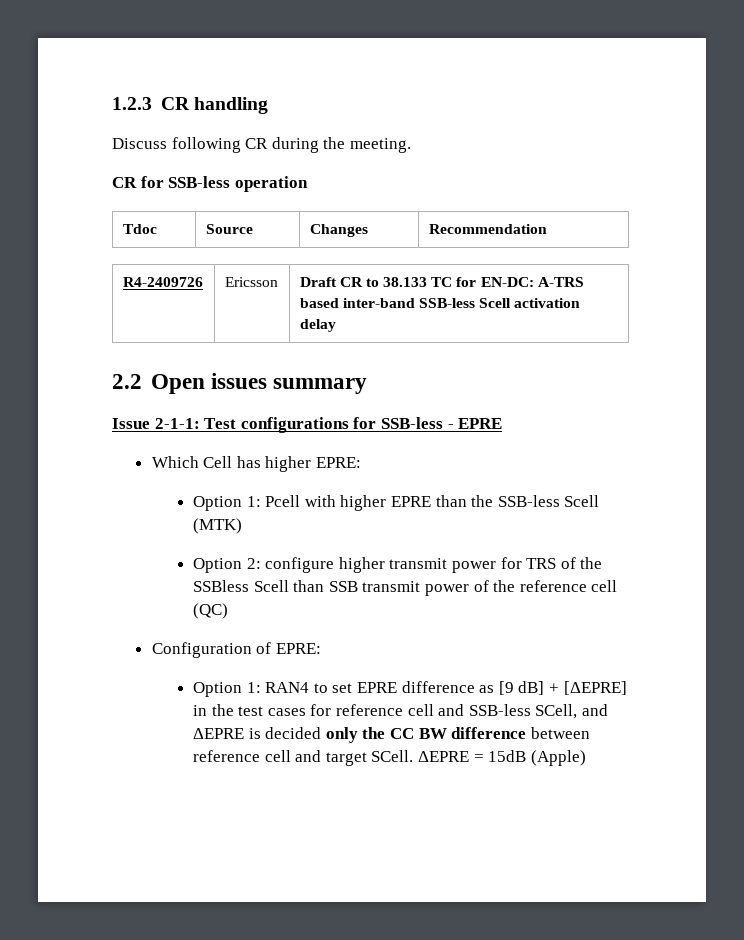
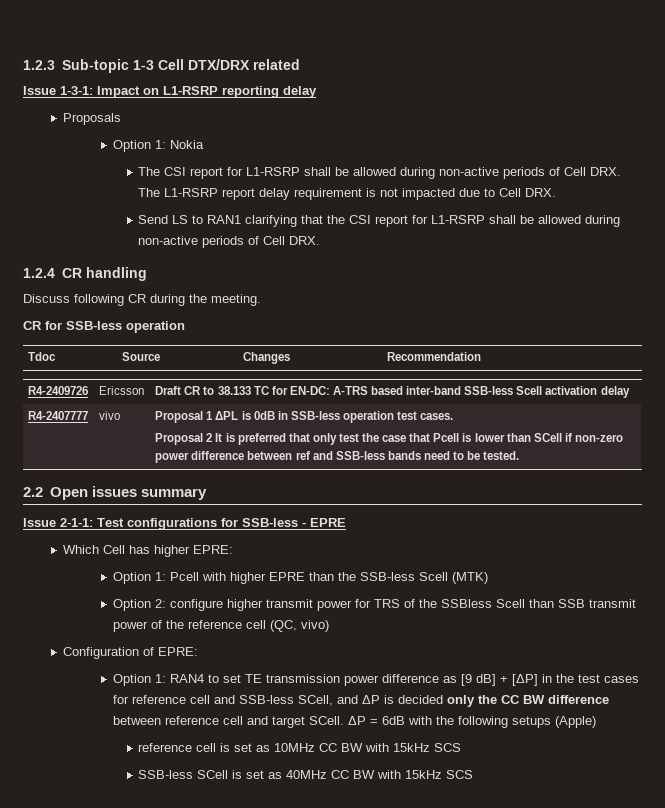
- 1.2.3 CR handling
+ 1.2.3 Sub-topic 1-3 Cell DTX/DRX related
+ Issue 1-3-1: Impact on L1-RSRP reporting delay
+ Proposals
+ Option 1: Nokia
+ The CSI report for L1-RSRP shall be allowed during non-active periods of Cell DRX. The L1-RSRP report delay requirement is not impacted due to Cell DRX.
+ Send LS to RAN1 clarifying that the CSI report for L1-RSRP shall be allowed during non-active periods of Cell DRX.
+ 1.2.4 CR handling
+ R4-2407777 | vivo | Proposal 1 ΔPL is 0dB in SSB-less operation test cases.
+ Proposal 2 It is preferred that only test the case that Pcell is lower than SCell if non-zero power difference between ref and SSB-less bands need to be tested.
- Option 2: configure higher transmit power for TRS of the SSBless Scell than SSB transmit power of the reference cell (QC)
+ Option 2: configure higher transmit power for TRS of the SSBless Scell than SSB transmit power of the reference cell (QC, vivo)
- Option 1: RAN4 to set EPRE difference as [9 dB] + [ΔEPRE] in the test cases for reference cell and SSB-less SCell, and ΔEPRE is decided only the CC BW difference between reference cell and target SCell.
+ Option 1: RAN4 to set TE transmission power difference as [9 dB] + [ΔP] in the test cases for reference cell and SSB-less SCell, and ΔP is decided only the CC BW difference between reference cell and target SCell.
- ΔEPRE = 15dB (Apple)
+ ΔP = 6dB with the following setups (Apple)
+ reference cell is set as 10MHz CC BW with 15kHz SCS
+ SSB-less SCell is set as 40MHz CC BW with 15kHz SCS

